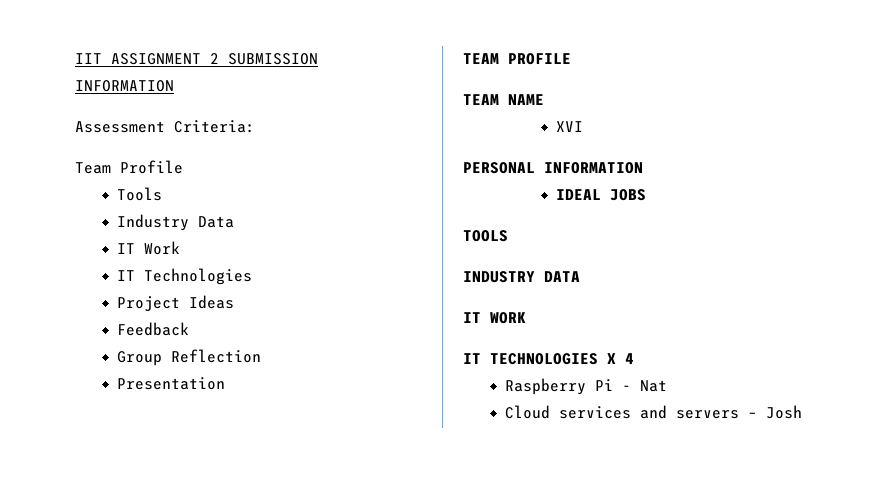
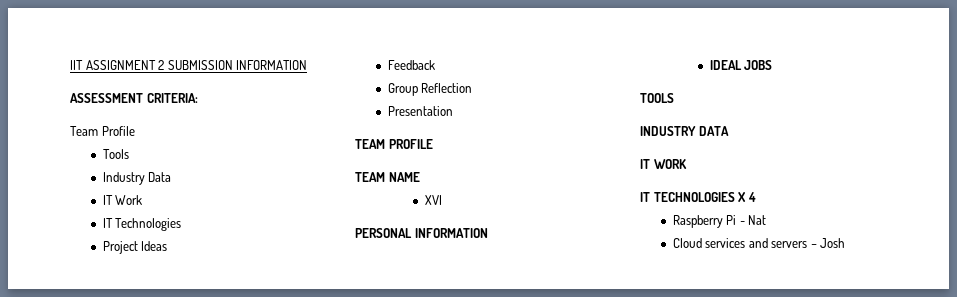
- Assessment Criteria:
+ ASSESSMENT CRITERIA:

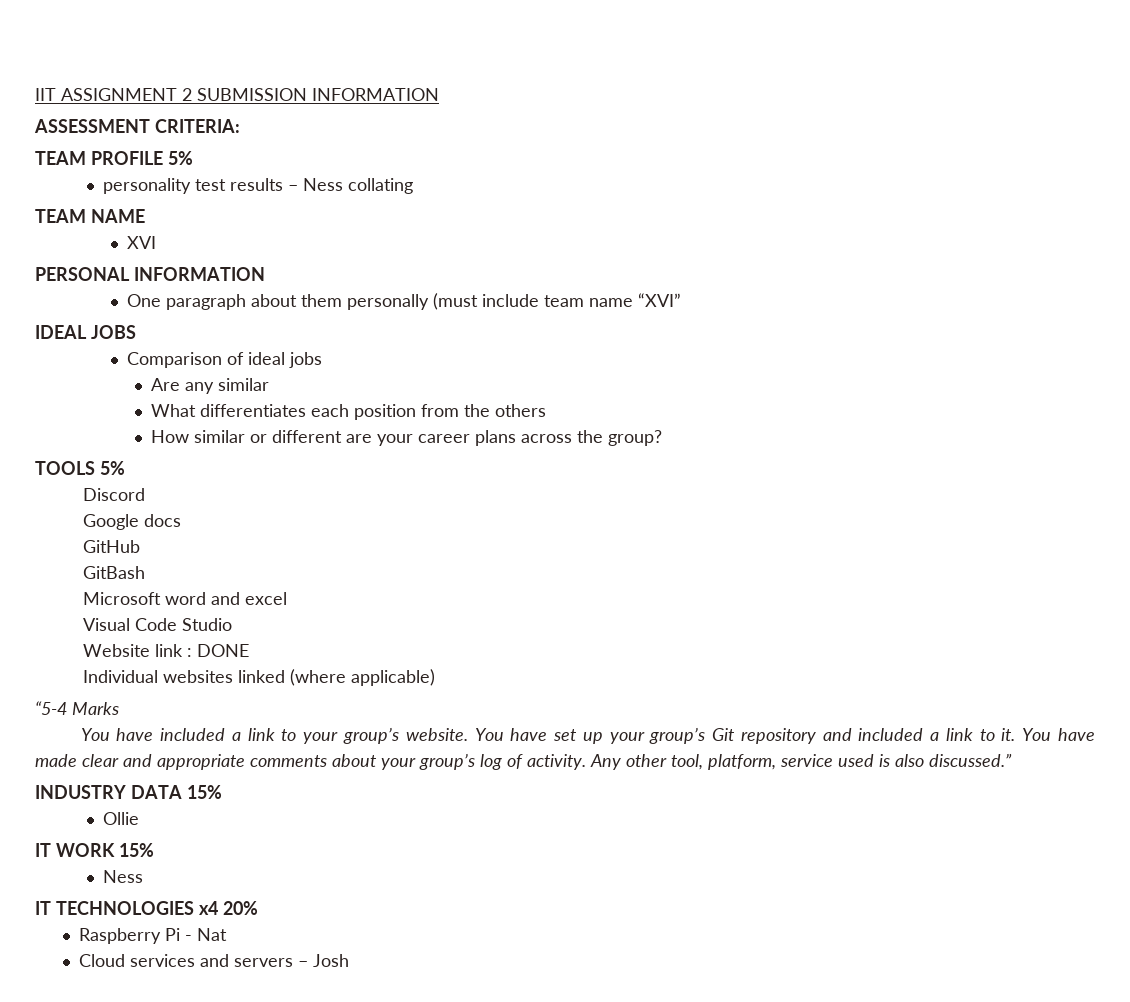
- Team Profile
- Tools
- Industry Data
- IT Work
- IT Technologies
- Project Ideas
- Feedback
- Group Reflection
- Presentation
- TEAM PROFILE
+ TEAM PROFILE 5%
+ personality test results – Ness collating
+ One paragraph about them personally (must include team name “XVI”
  IDEAL JOBS
- TOOLS
+ Comparison of ideal jobs
+ Are any similar
+ What differentiates each position from the others
+ How similar or different are your career plans across the group?
+ TOOLS 5%
+ Discord
+ Google docs
+ GitHub
+ GitBash
+ Microsoft word and excel
+ Visual Code Studio
+ Website link : DONE
+ Individual websites linked (where applicable)
+ “5-4 Marks
+ You have included a link to your group’s website. You have set up your group’s Git repository and included a link to it. You have made clear and appropriate comments about your group’s log of activity. Any other tool, platform, service used is also discussed.”
- INDUSTRY DATA
+ INDUSTRY DATA 15%
+ Ollie
- IT WORK
+ IT WORK 15%
+ Ness
- IT TECHNOLOGIES X 4
+ IT TECHNOLOGIES x4 20%

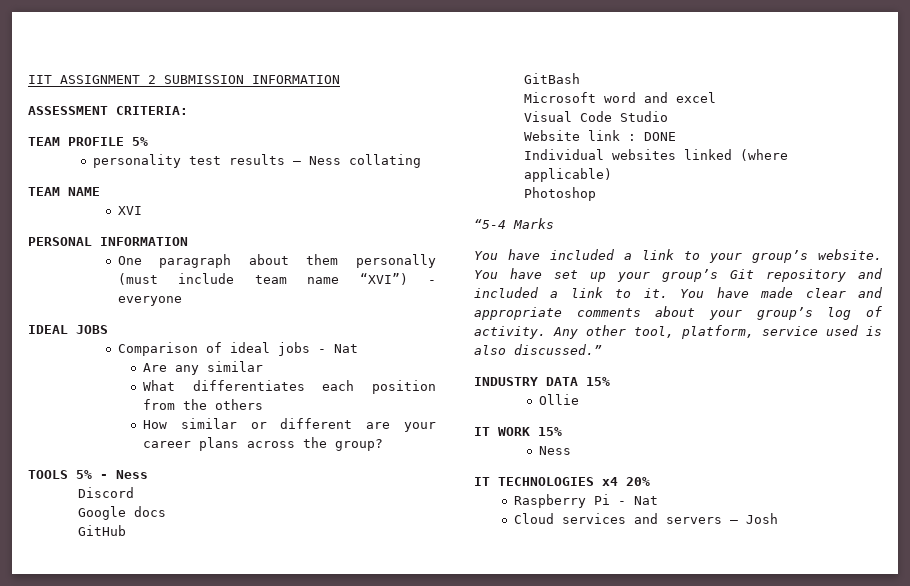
- One paragraph about them personally (must include team name “XVI”
+ One paragraph about them personally (must include team name “XVI”) - everyone
- Comparison of ideal jobs
+ Comparison of ideal jobs - Nat
- TOOLS 5%
+ TOOLS 5% - Ness
+ Photoshop

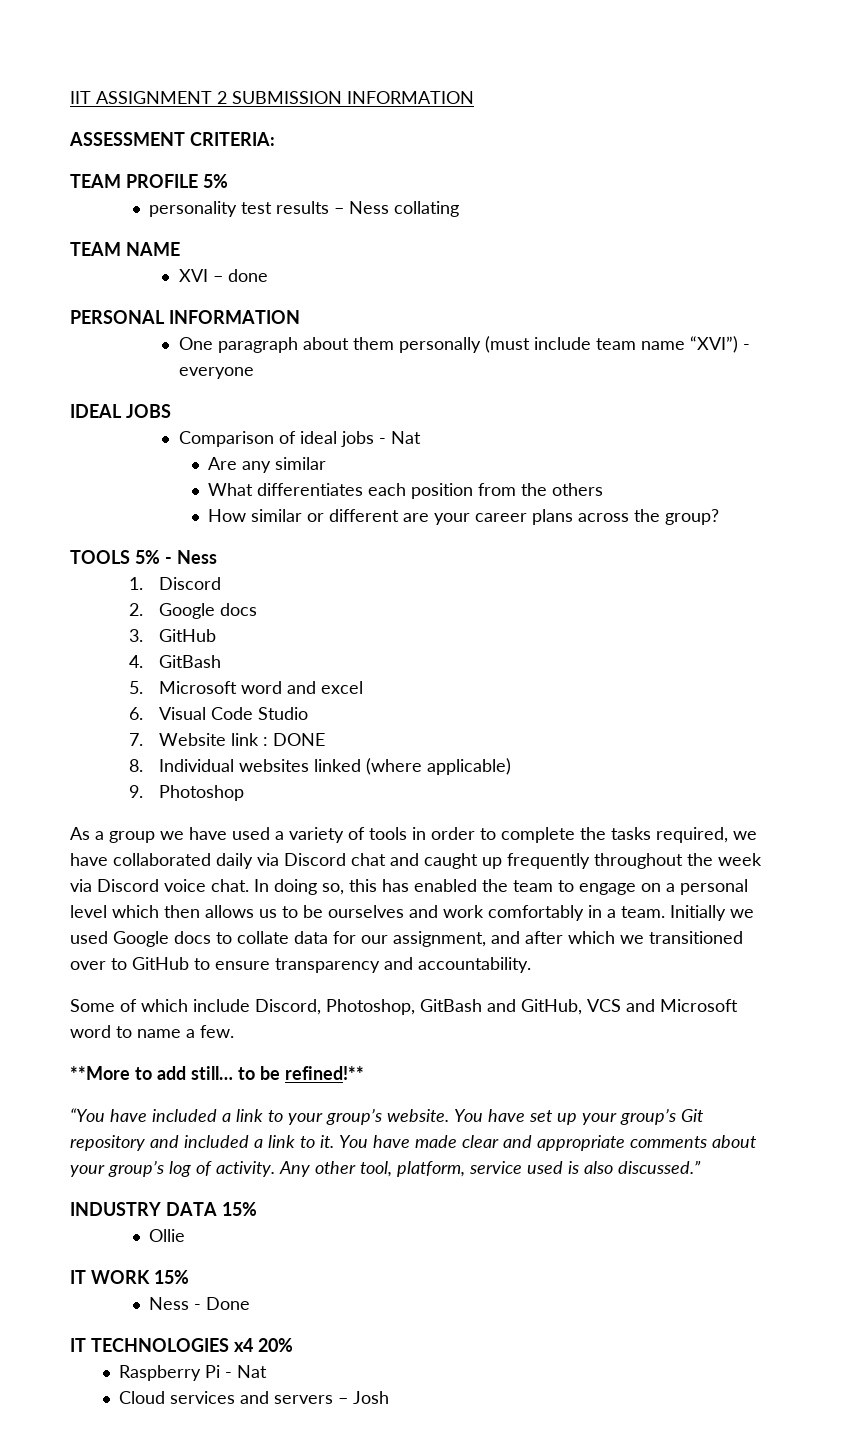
- XVI
+ XVI – done
- Discord
+ 1. Discord
- Google docs
+ 2. Google docs
- GitHub
+ 3. GitHub
- GitBash
+ 4. GitBash
- Microsoft word and excel
+ 5. Microsoft word and excel
- Visual Code Studio
+ 6. Visual Code Studio
- Website link : DONE
+ 7. Website link : DONE
- Individual websites linked (where applicable)
+ 8. Individual websites linked (where applicable)
- Photoshop
+ 9. Photoshop
- “5-4 Marks
- You have included a link to your group’s website.
+ As a group we have used a variety of tools in order to complete the tasks required, we have collaborated daily via Discord chat and caught up frequently throughout the week via Discord voice chat. In doing so, this has enabled the team to engage on a personal level which then allows us to be ourselves and work comfortably in a team. Initially we used Google docs to collate data for our assignment, and after which we transitioned over to GitHub to ensure transparency and accountability.
+ Some of which include Discord, Photoshop, GitBash and GitHub, VCS and Microsoft word to name a few.
+ **More to add still… to be refined!**
+ “You have included a link to your group’s website.
  IT WORK 15%
- Ness
+ Ness - Done

